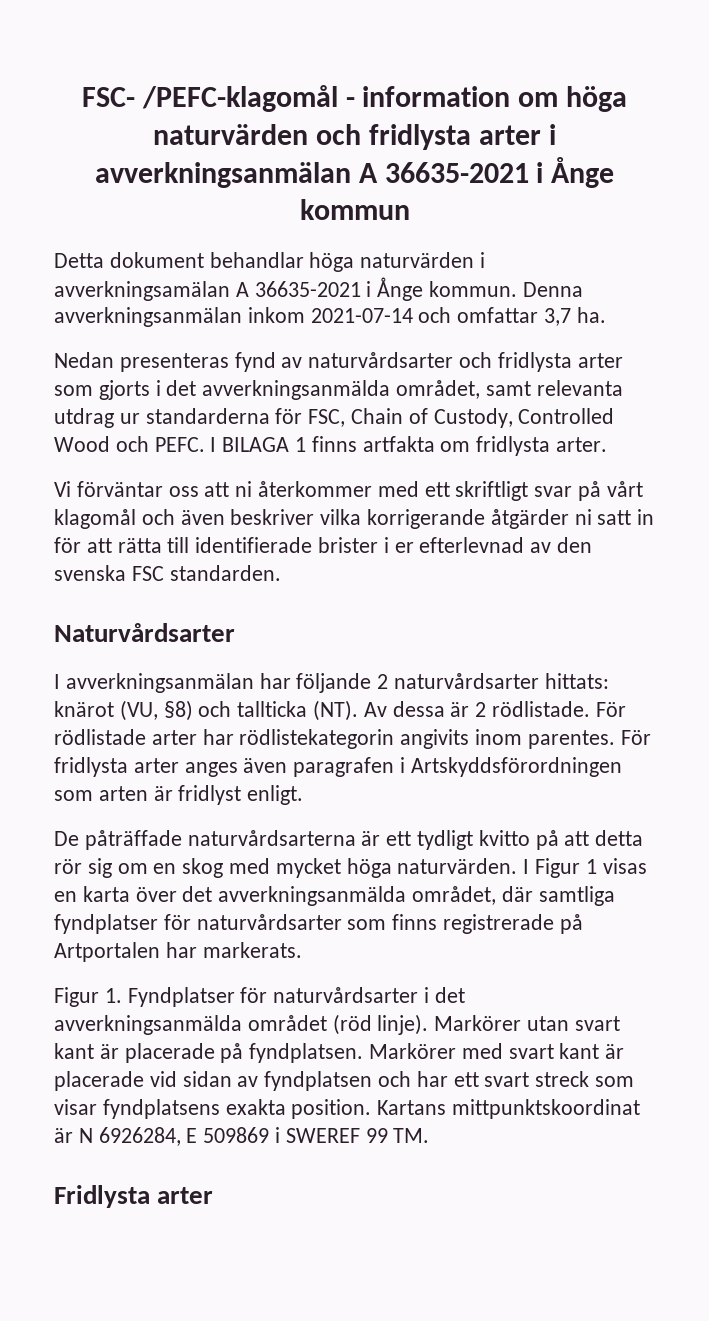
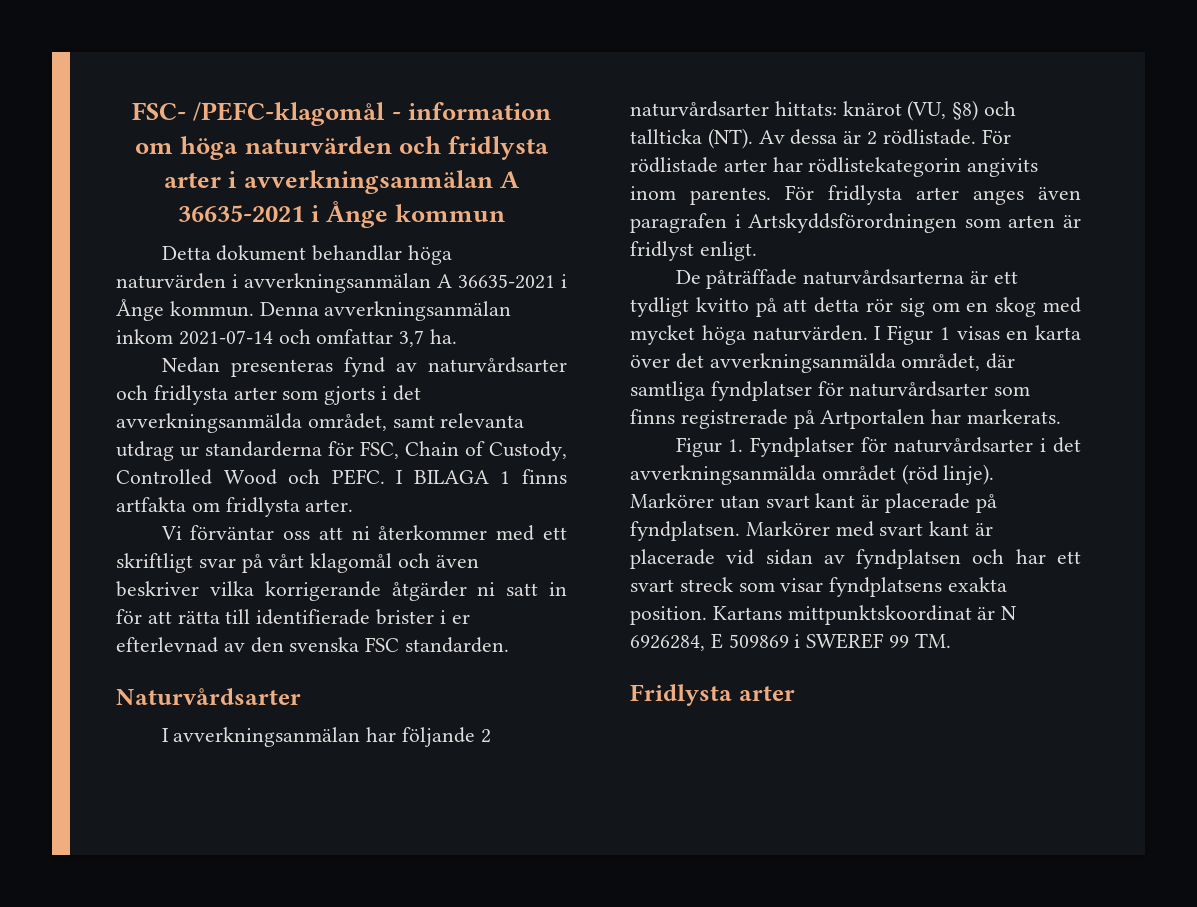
- Detta dokument behandlar höga naturvärden i avverkningsamälan A 36635-2021 i Ånge kommun.
+ Detta dokument behandlar höga naturvärden i avverkningsanmälan A 36635-2021 i Ånge kommun.

